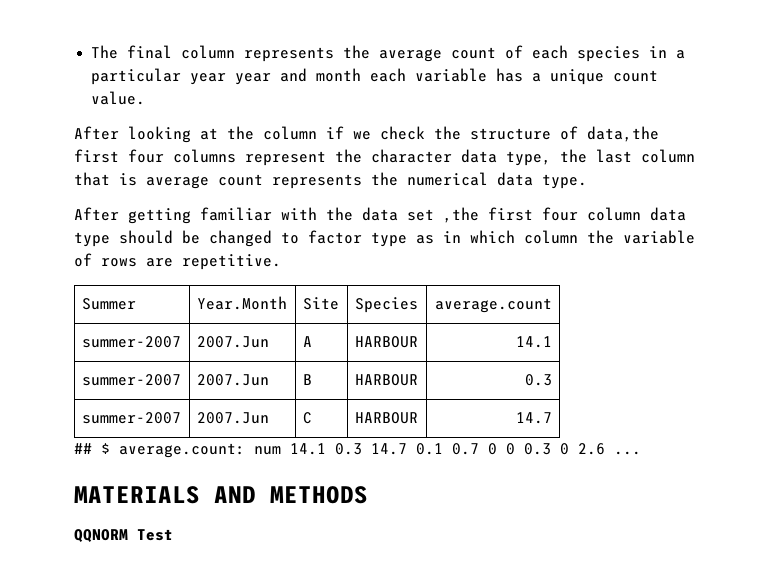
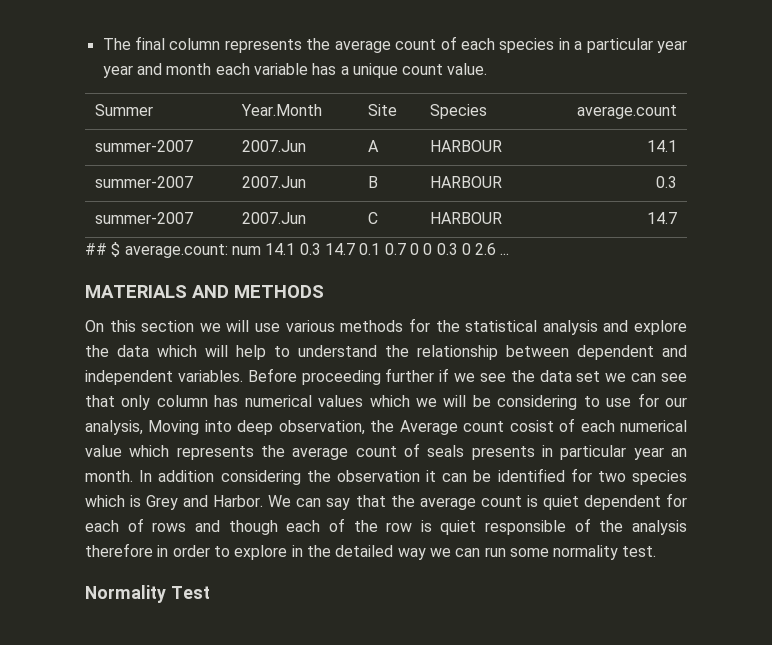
- After looking at the column if we check the structure of data,the first four columns represent the character data type, the last column that is average count represents the numerical data type.
- After getting familiar with the data set ,the first four column data type should be changed to factor type as in which column the variable of rows are repetitive.
- QQNORM Test
+ On this section we will use various methods for the statistical analysis and explore the data which will help to understand the relationship between dependent and independent variables. Before proceeding further if we see the data set we can see that only column has numerical values which we will be considering to use for our analysis, Moving into deep observation, the Average count cosist of each numerical value which represents the average count of seals presents in particular year an month. In addition considering the observation it can be identified for two species which is Grey and Harbor. We can say that the average count is quiet dependent for each of rows and though each of the row is quiet responsible of the analysis therefore in order to explore in the detailed way we can run some normality test.
+ Normality Test

